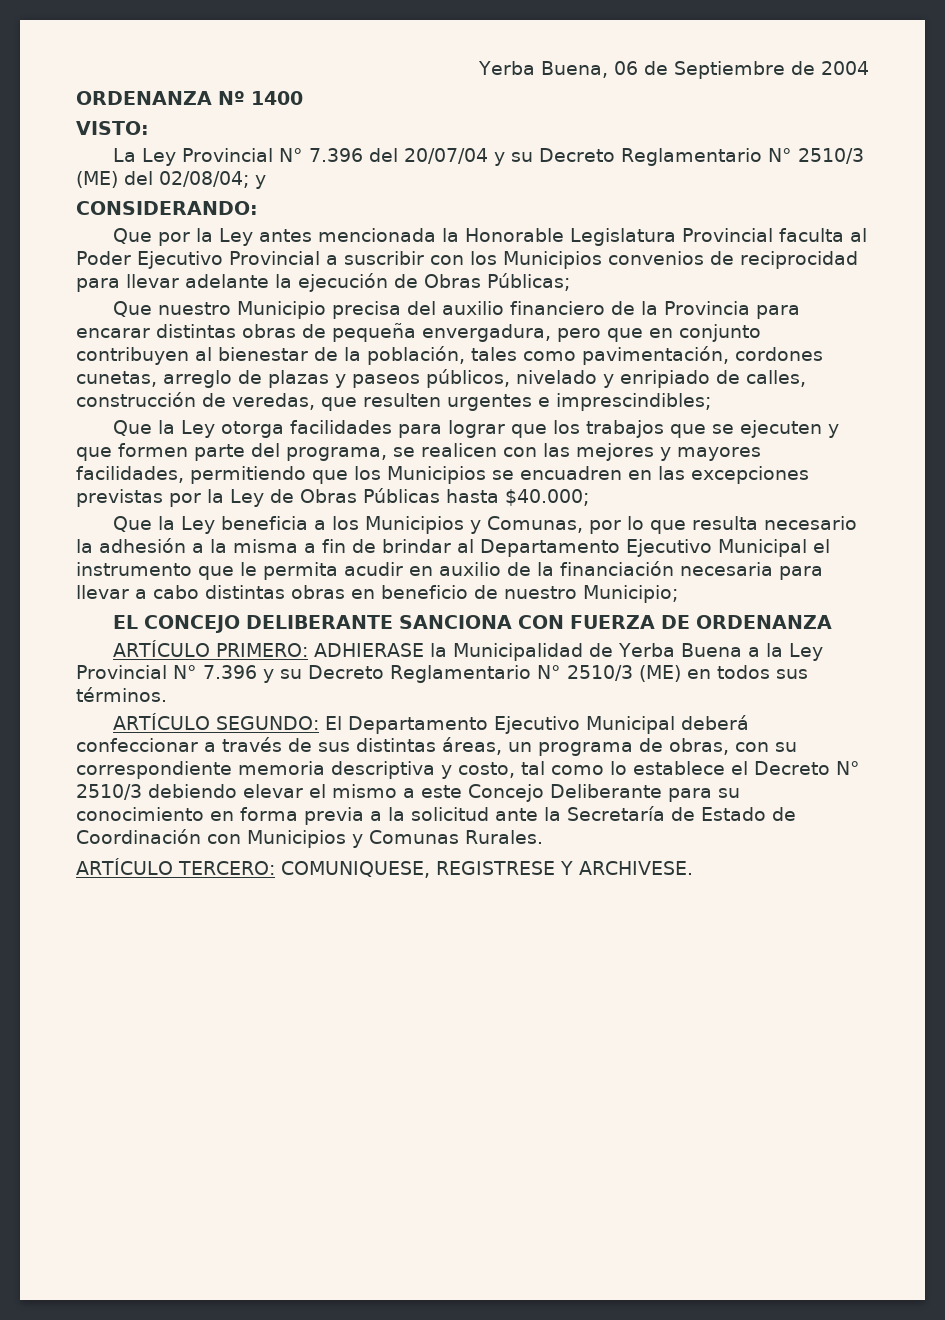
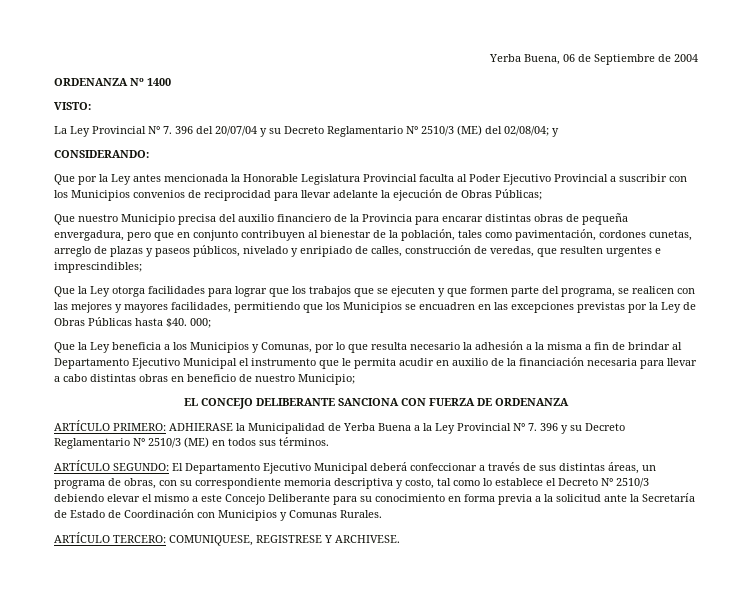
- La Ley Provincial N° 7.396 del 20/07/04 y su Decreto Reglamentario N° 2510/3 (ME) del 02/08/04; y
+ La Ley Provincial N° 7. 396 del 20/07/04 y su Decreto Reglamentario N° 2510/3 (ME) del 02/08/04; y
- Que la Ley otorga facilidades para lograr que los trabajos que se ejecuten y que formen parte del programa, se realicen con las mejores y mayores facilidades, permitiendo que los Municipios se encuadren en las excepciones previstas por la Ley de Obras Públicas hasta $40.000;
+ Que la Ley otorga facilidades para lograr que los trabajos que se ejecuten y que formen parte del programa, se realicen con las mejores y mayores facilidades, permitiendo que los Municipios se encuadren en las excepciones previstas por la Ley de Obras Públicas hasta $40. 000;
- ARTÍCULO PRIMERO: ADHIERASE la Municipalidad de Yerba Buena a la Ley Provincial N° 7.396 y su Decreto Reglamentario N° 2510/3 (ME) en todos sus términos.
+ ARTÍCULO PRIMERO: ADHIERASE la Municipalidad de Yerba Buena a la Ley Provincial N° 7. 396 y su Decreto Reglamentario N° 2510/3 (ME) en todos sus términos.

